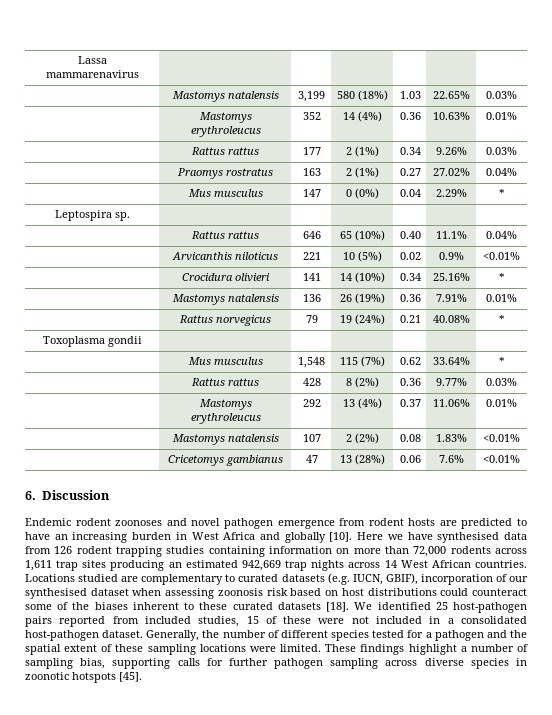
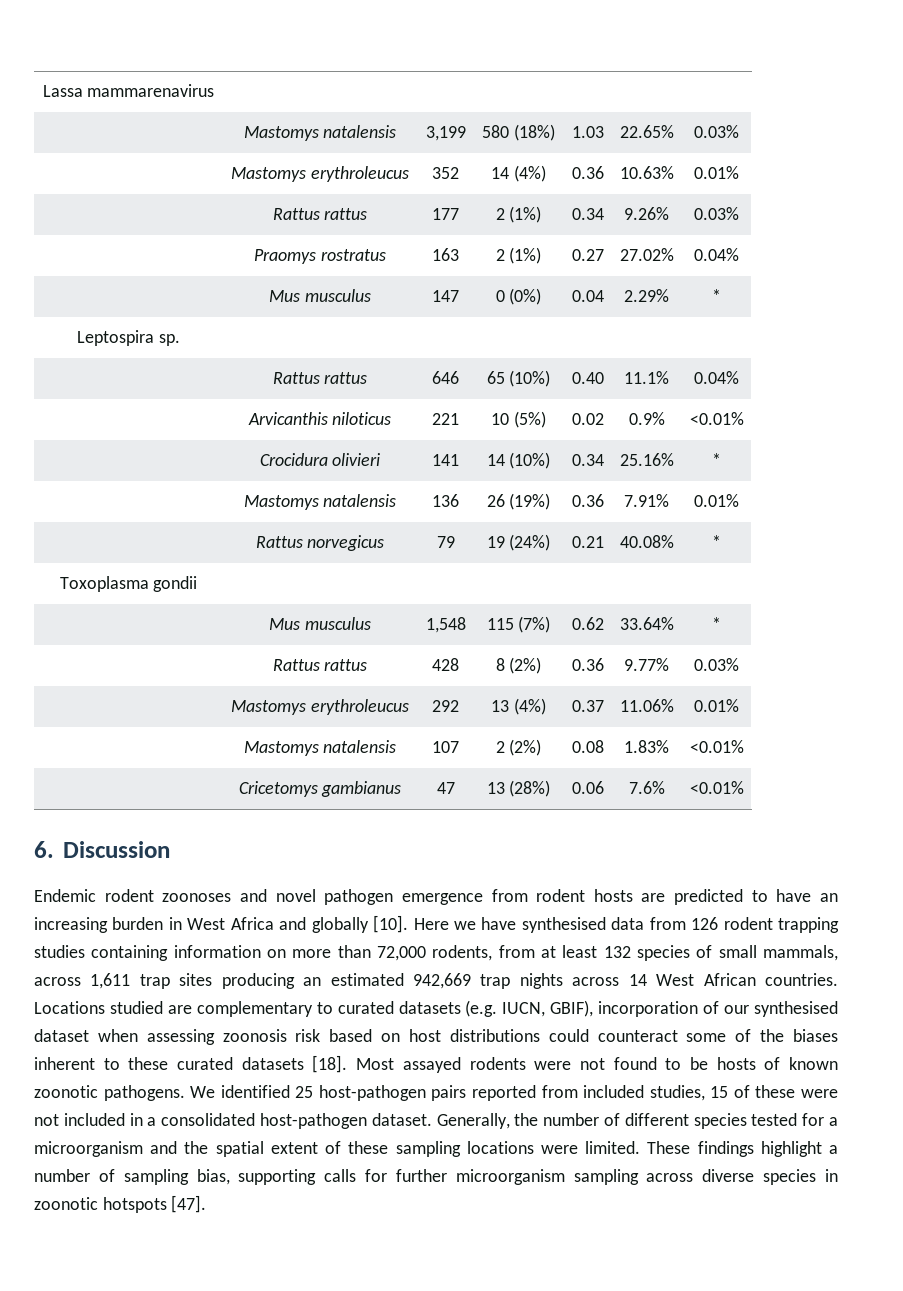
- Here we have synthesised data from 126 rodent trapping studies containing information on more than 72,000 rodents across 1,611 trap sites producing an estimated 942,669 trap nights across 14 West African countries.
+ Here we have synthesised data from 126 rodent trapping studies containing information on more than 72,000 rodents, from at least 132 species of small mammals, across 1,611 trap sites producing an estimated 942,669 trap nights across 14 West African countries.
+ Most assayed rodents were not found to be hosts of known zoonotic pathogens.
- Generally, the number of different species tested for a pathogen and the spatial extent of these sampling locations were limited.
+ Generally, the number of different species tested for a microorganism and the spatial extent of these sampling locations were limited.
- These findings highlight a number of sampling bias, supporting calls for further pathogen sampling across diverse species in zoonotic hotspots [45].
+ These findings highlight a number of sampling bias, supporting calls for further microorganism sampling across diverse species in zoonotic hotspots [47].

